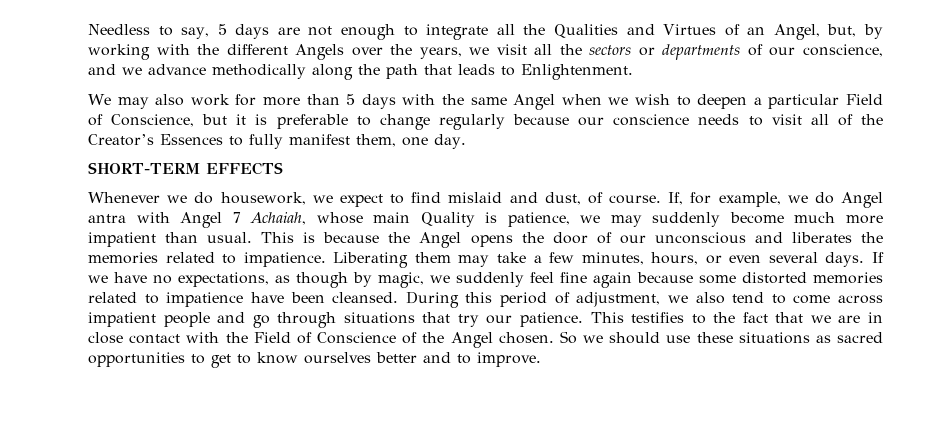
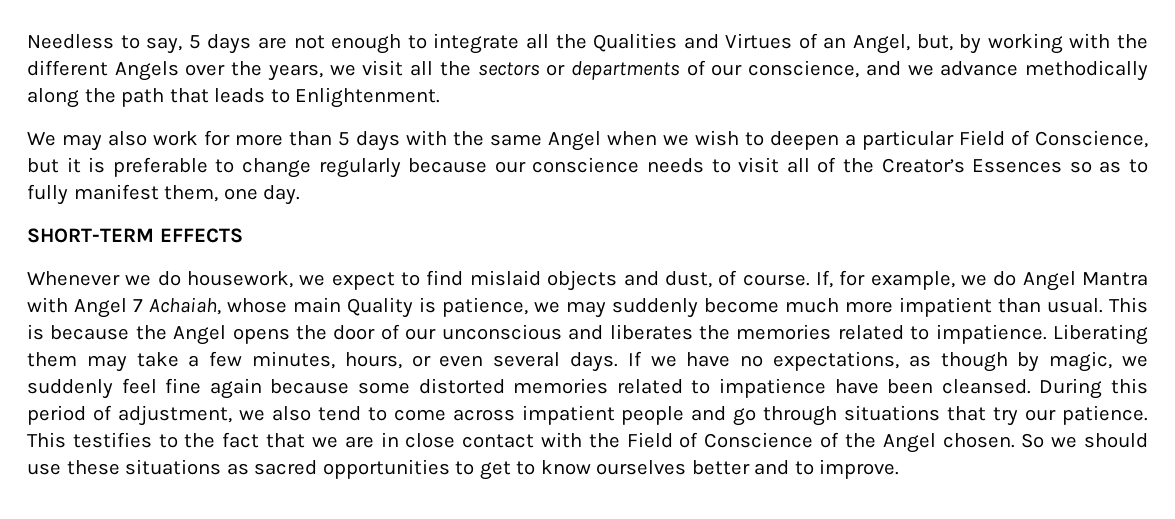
- We may also work for more than 5 days with the same Angel when we wish to deepen a particular Field of Conscience, but it is preferable to change regularly because our conscience needs to visit all of the Creator’s Essences to fully manifest them, one day.
+ We may also work for more than 5 days with the same Angel when we wish to deepen a particular Field of Conscience, but it is preferable to change regularly because our conscience needs to visit all of the Creator’s Essences so as to fully manifest them, one day.
- Whenever we do housework, we expect to find mislaid and dust, of course.
+ Whenever we do housework, we expect to find mislaid objects and dust, of course.
- If, for example, we do Angel antra with Angel 7 Achaiah, whose main Quality is patience, we may suddenly become much more impatient than usual.
+ If, for example, we do Angel Mantra with Angel 7 Achaiah, whose main Quality is patience, we may suddenly become much more impatient than usual.

